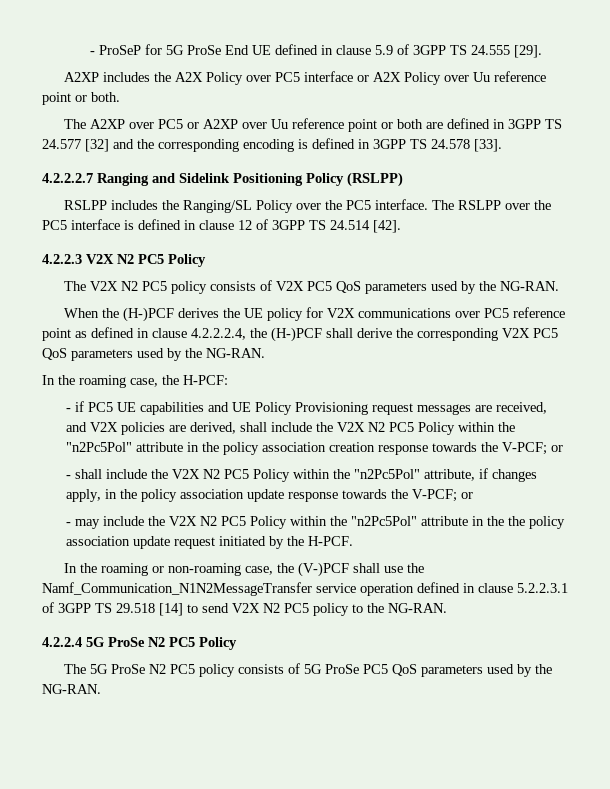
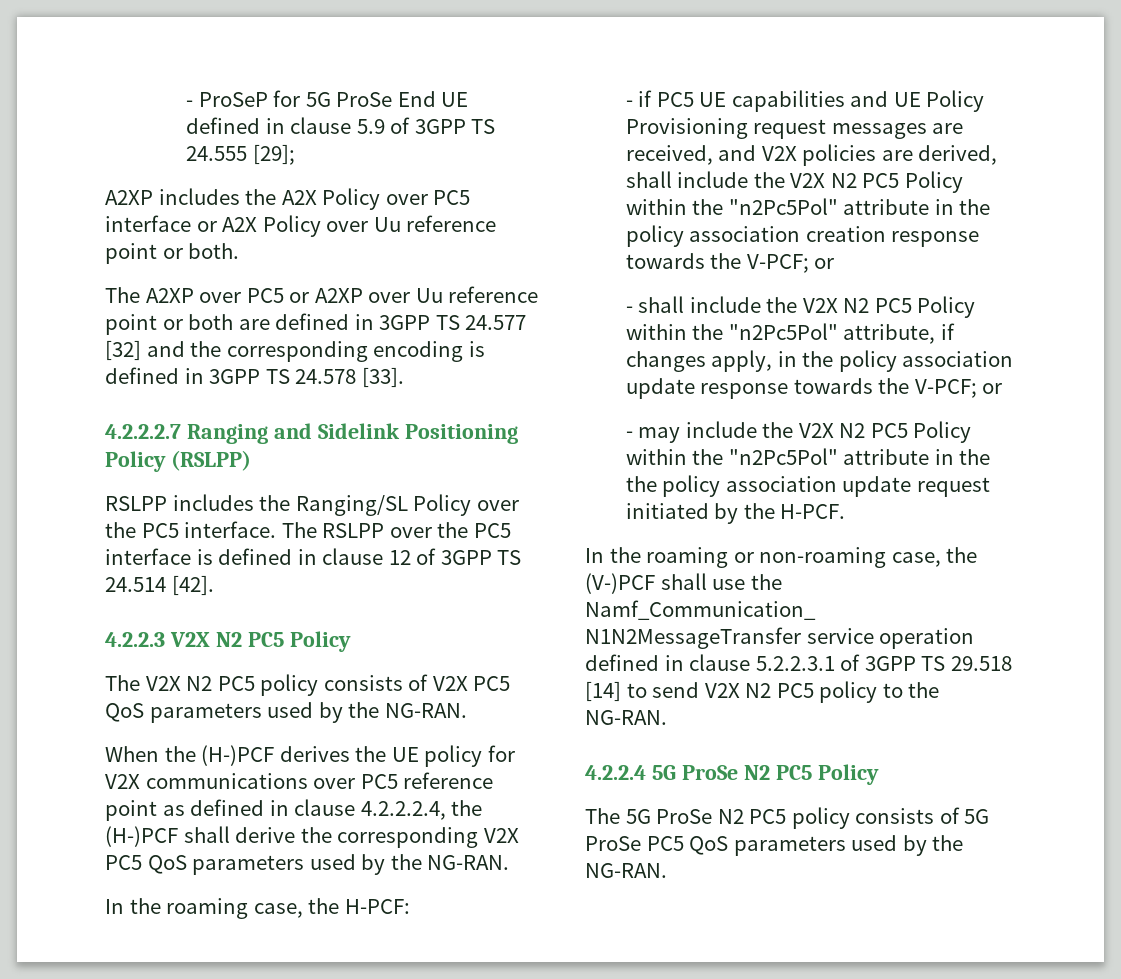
- - ProSeP for 5G ProSe End UE defined in clause 5.9 of 3GPP TS 24.555 [29].
+ - ProSeP for 5G ProSe End UE defined in clause 5.9 of 3GPP TS 24.555 [29];

